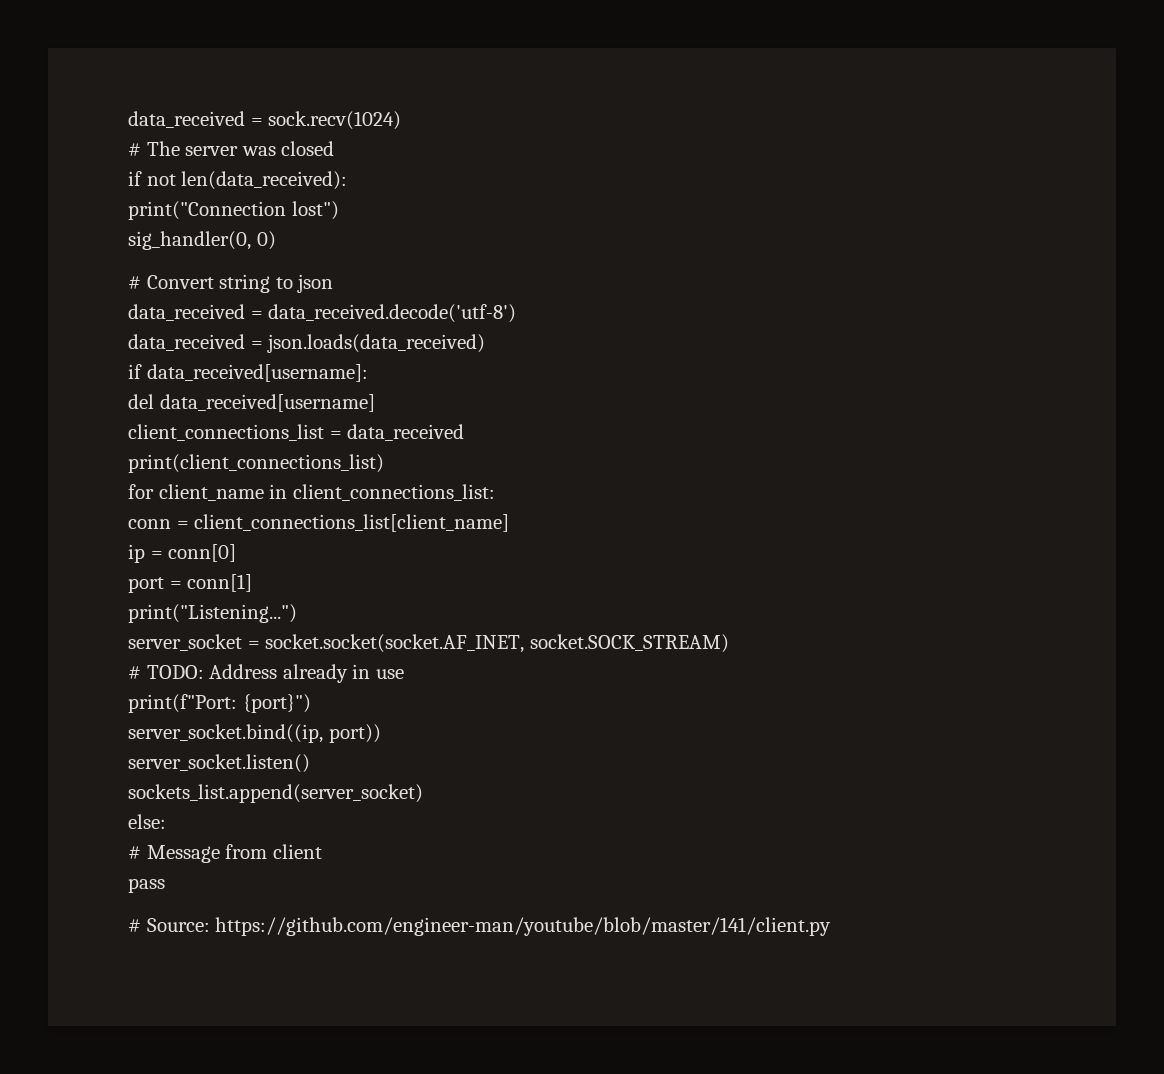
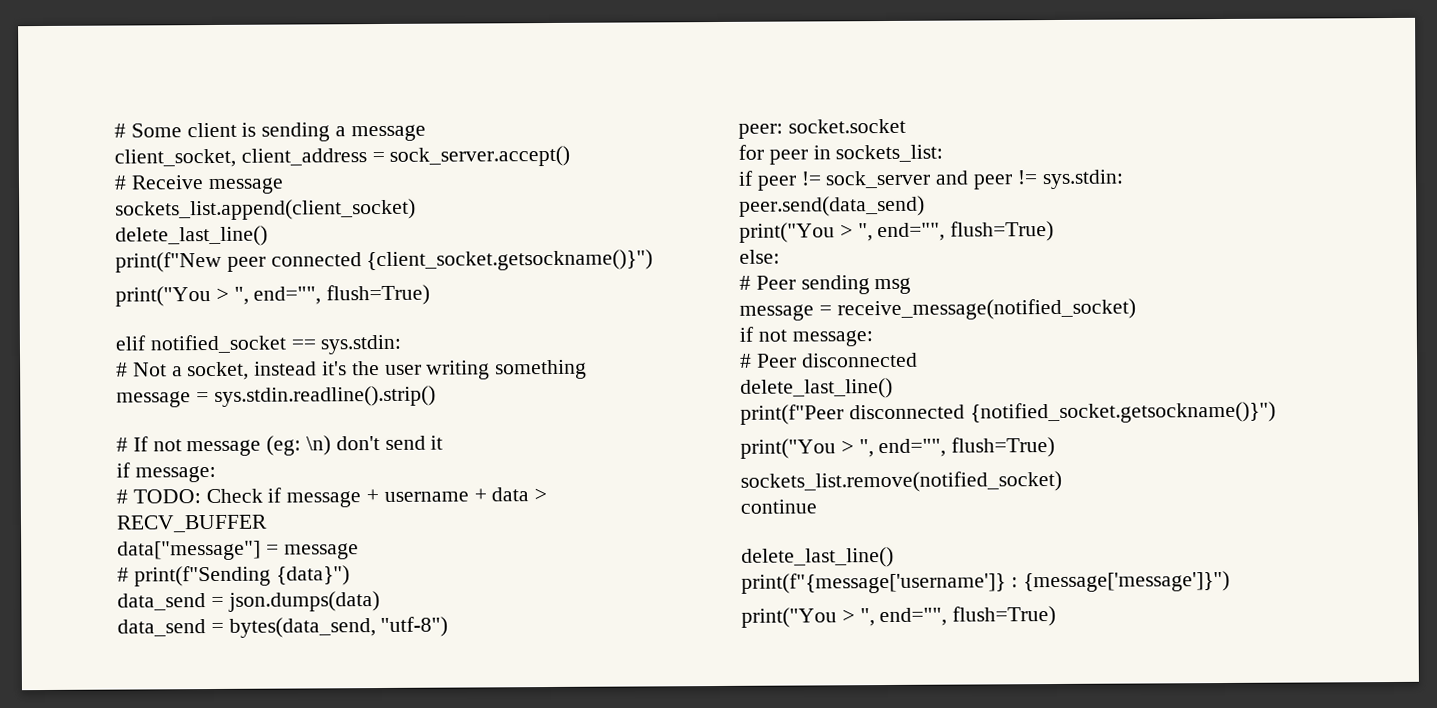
- data_received = sock.recv(1024)
- # The server was closed
- if not len(data_received):
- print("Connection lost")
- sig_handler(0, 0)
- # Convert string to json
- data_received = data_received.decode('utf-8')
- data_received = json.loads(data_received)
- if data_received[username]:
- del data_received[username]
- client_connections_list = data_received
- print(client_connections_list)
- for client_name in client_connections_list:
- conn = client_connections_list[client_name]
- ip = conn[0]
- port = conn[1]
- print("Listening...")
- server_socket = socket.socket(socket.AF_INET, socket.SOCK_STREAM)
- # TODO: Address already in use
- print(f"Port: {port}")
- server_socket.bind((ip, port))
- server_socket.listen()
- sockets_list.append(server_socket)
+ # Some client is sending a message
+ client_socket, client_address = sock_server.accept()
+ # Receive message
+ sockets_list.append(client_socket)
+ delete_last_line()
+ print(f"New peer connected {client_socket.getsockname()}")
+ print("You > ", end="", flush=True)
+ elif notified_socket == sys.stdin:
+ # Not a socket, instead it's the user writing something
+ message = sys.stdin.readline().strip()
+ # If not message (eg: \n) don't send it
+ if message:
+ # TODO: Check if message + username + data > RECV_BUFFER
+ data["message"] = message
+ # print(f"Sending {data}")
+ data_send = json.dumps(data)
+ data_send = bytes(data_send, "utf-8")
+ peer: socket.socket
+ for peer in sockets_list:
+ if peer != sock_server and peer != sys.stdin:
+ peer.send(data_send)
+ print("You > ", end="", flush=True)
  else:
- # Message from client
- pass
- # Source: https://github.com/engineer-man/youtube/blob/master/141/client.py
+ # Peer sending msg
+ message = receive_message(notified_socket)
+ if not message:
+ # Peer disconnected
+ delete_last_line()
+ print(f"Peer disconnected {notified_socket.getsockname()}")
+ print("You > ", end="", flush=True)
+ sockets_list.remove(notified_socket)
+ continue
+ delete_last_line()
+ print(f"{message['username']} : {message['message']}")
+ print("You > ", end="", flush=True)

